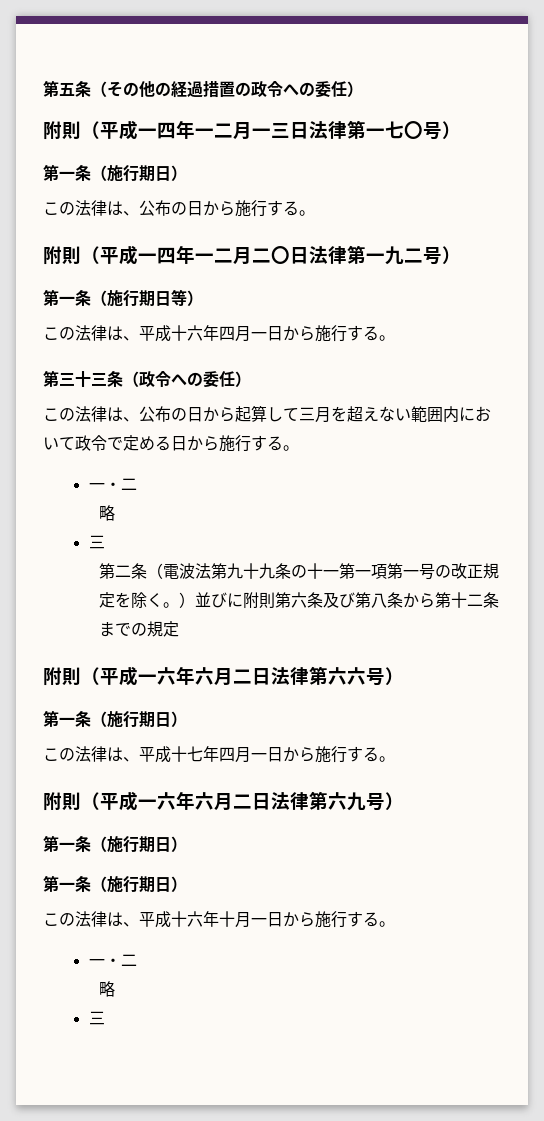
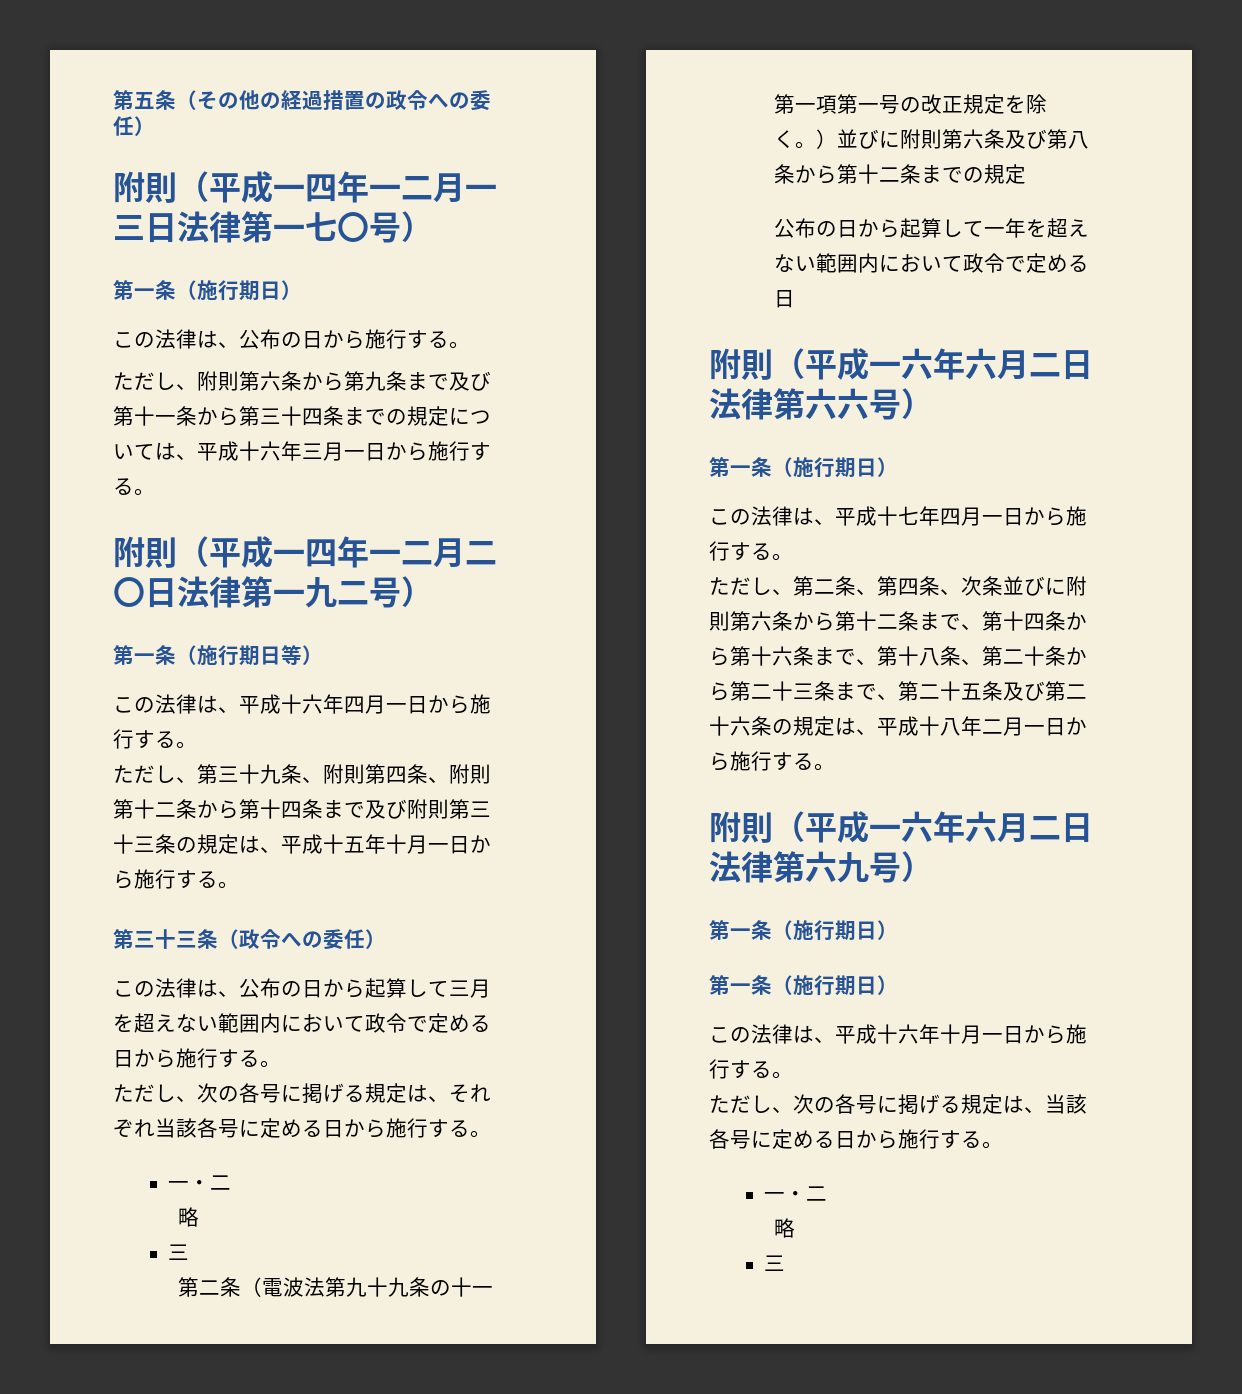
+ ただし、附則第六条から第九条まで及び第十一条から第三十四条までの規定については、平成十六年三月一日から施行する。
+ ただし、第三十九条、附則第四条、附則第十二条から第十四条まで及び附則第三十三条の規定は、平成十五年十月一日から施行する。
+ ただし、次の各号に掲げる規定は、それぞれ当該各号に定める日から施行する。
+ 公布の日から起算して一年を超えない範囲内において政令で定める日
+ ただし、第二条、第四条、次条並びに附則第六条から第十二条まで、第十四条から第十六条まで、第十八条、第二十条から第二十三条まで、第二十五条及び第二十六条の規定は、平成十八年二月一日から施行する。
+ ただし、次の各号に掲げる規定は、当該各号に定める日から施行する。

